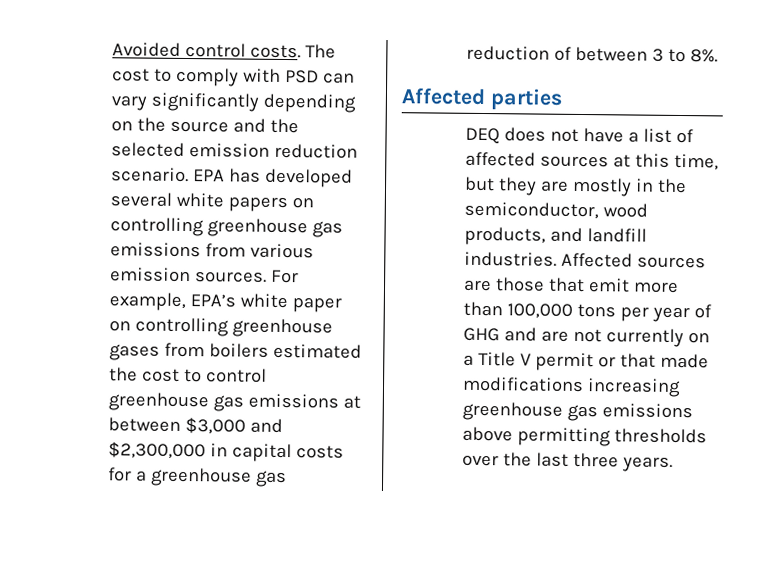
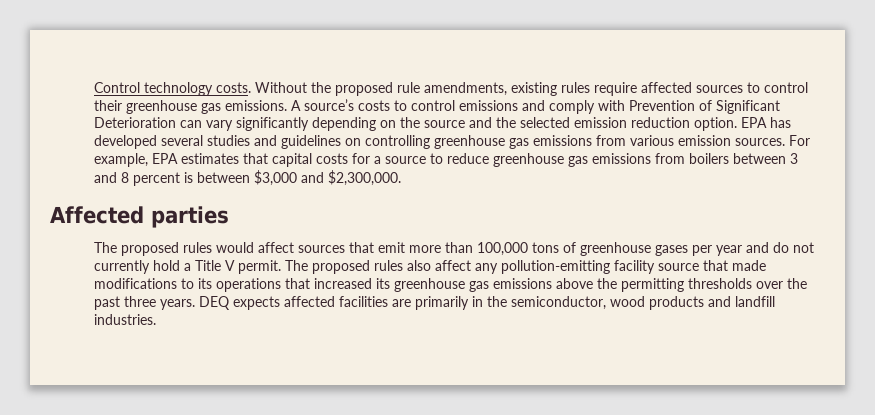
- Avoided control costs. The cost to comply with PSD can vary significantly depending on the source and the selected emission reduction scenario.
+ Control technology costs. Without the proposed rule amendments, existing rules require affected sources to control their greenhouse gas emissions. A source’s costs to control emissions and comply with Prevention of Significant Deterioration can vary significantly depending on the source and the selected emission reduction option.
- EPA has developed several white papers on controlling greenhouse gas emissions from various emission sources.
+ EPA has developed several studies and guidelines on controlling greenhouse gas emissions from various emission sources.
- For example, EPA’s white paper on controlling greenhouse gases from boilers estimated the cost to control greenhouse gas emissions at between $3,000 and $2,300,000 in capital costs for a greenhouse gas reduction of between 3 to 8%.
+ For example, EPA estimates that capital costs for a source to reduce greenhouse gas emissions from boilers between 3 and 8 percent is between $3,000 and $2,300,000.
  Affected parties
- DEQ does not have a list of affected sources at this time, but they are mostly in the semiconductor, wood products, and landfill industries. Affected sources are those that emit more than 100,000 tons per year of GHG and are not currently on a Title V permit or that made modifications increasing greenhouse gas emissions above permitting thresholds over the last three years.
+ The proposed rules would affect sources that emit more than 100,000 tons of greenhouse gases per year and do not currently hold a Title V permit. The proposed rules also affect any pollution-emitting facility source that made modifications to its operations that increased its greenhouse gas emissions above the permitting thresholds over the past three years.
+ DEQ expects affected facilities are primarily in the semiconductor, wood products and landfill industries.

